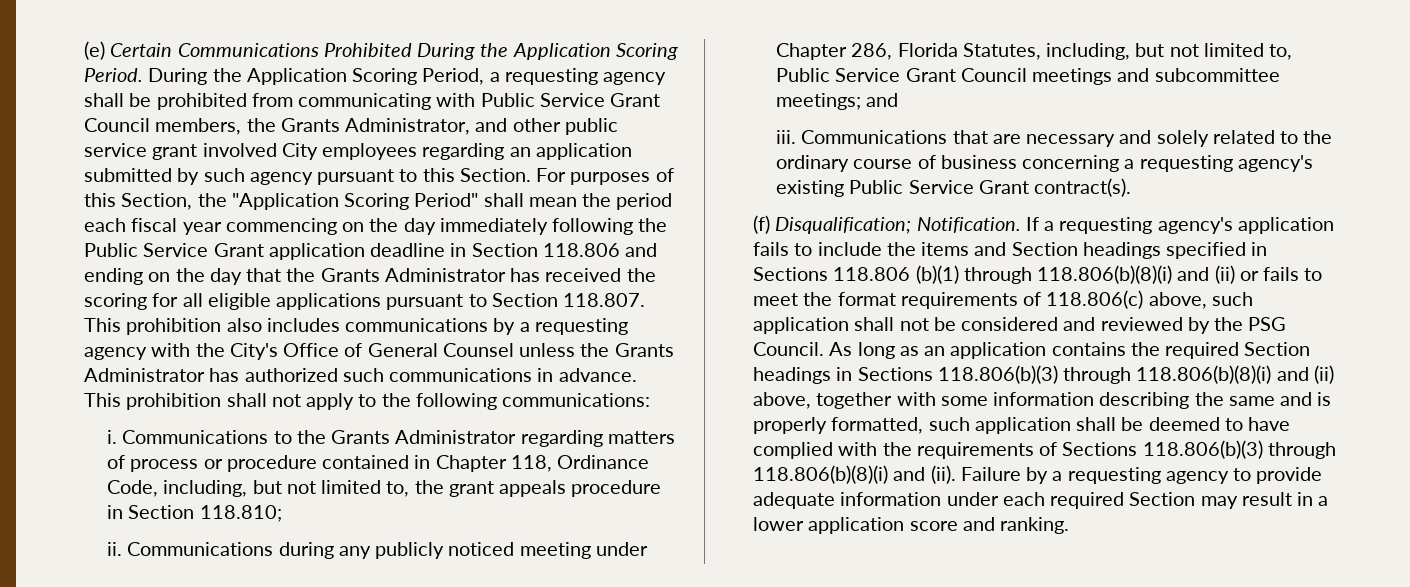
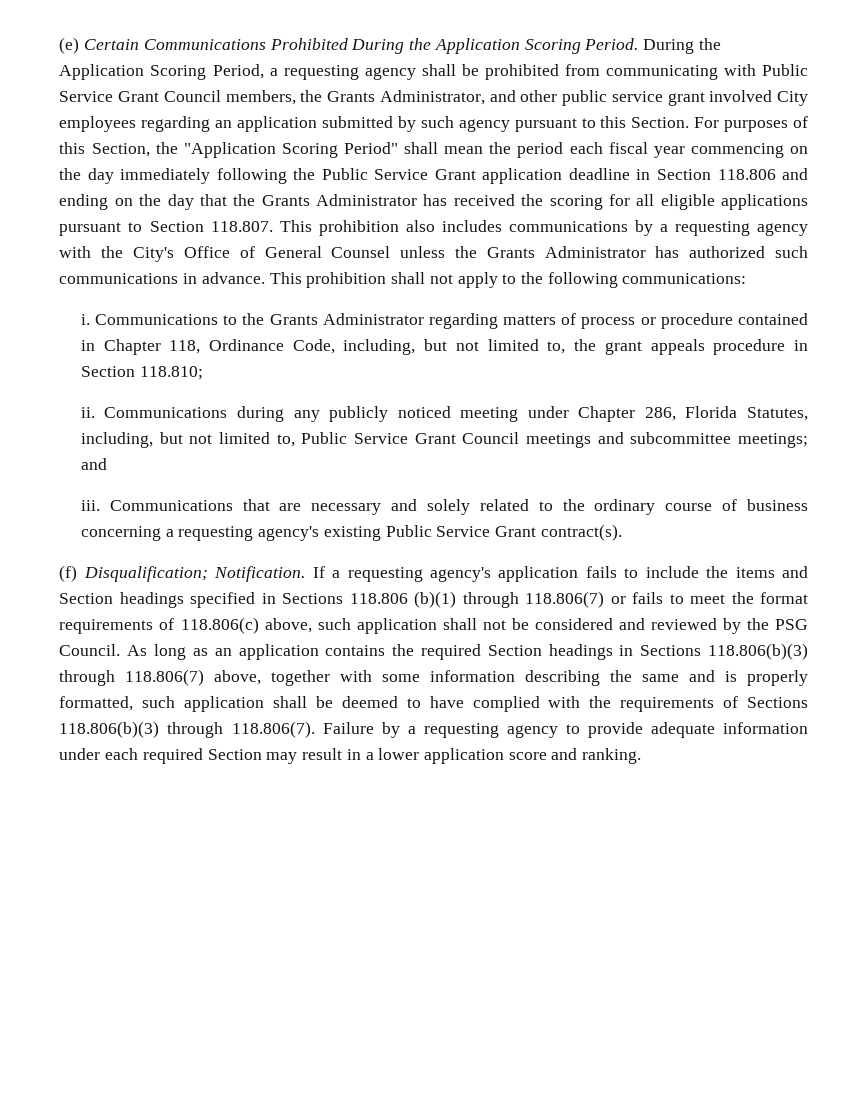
- If a requesting agency's application fails to include the items and Section headings specified in Sections 118.806 (b)(1) through 118.806(b)(8)(i) and (ii) or fails to meet the format requirements of 118.806(c) above, such application shall not be considered and reviewed by the PSG Council.
+ If a requesting agency's application fails to include the items and Section headings specified in Sections 118.806 (b)(1) through 118.806(7) or fails to meet the format requirements of 118.806(c) above, such application shall not be considered and reviewed by the PSG Council.
- As long as an application contains the required Section headings in Sections 118.806(b)(3) through 118.806(b)(8)(i) and (ii) above, together with some information describing the same and is properly formatted, such application shall be deemed to have complied with the requirements of Sections 118.806(b)(3) through 118.806(b)(8)(i) and (ii). Failure by a requesting agency to provide adequate information under each required Section may result in a lower application score and ranking.
+ As long as an application contains the required Section headings in Sections 118.806(b)(3) through 118.806(7) above, together with some information describing the same and is properly formatted, such application shall be deemed to have complied with the requirements of Sections 118.806(b)(3) through 118.806(7). Failure by a requesting agency to provide adequate information under each required Section may result in a lower application score and ranking.

